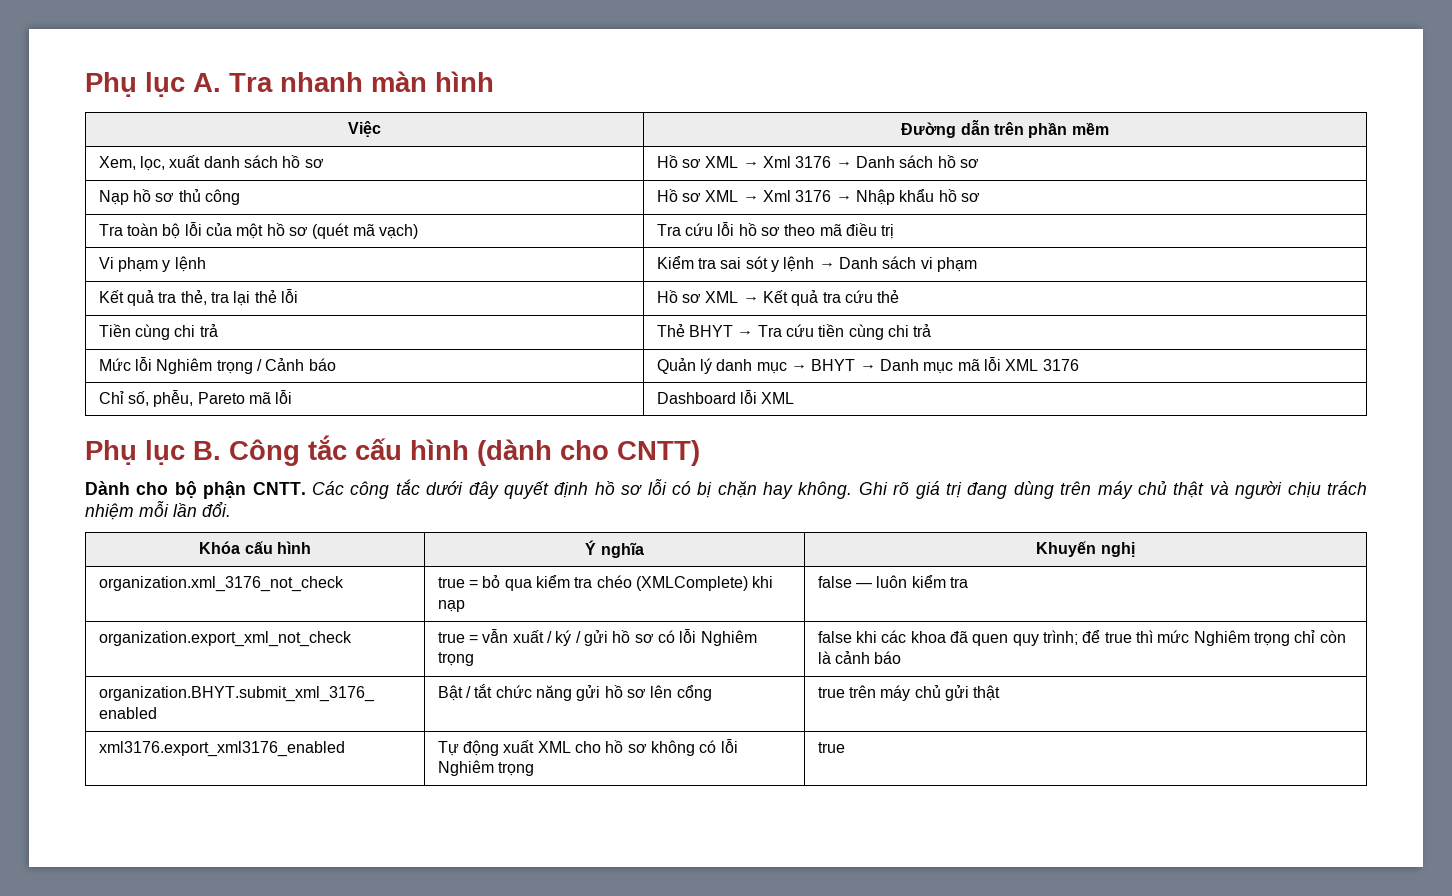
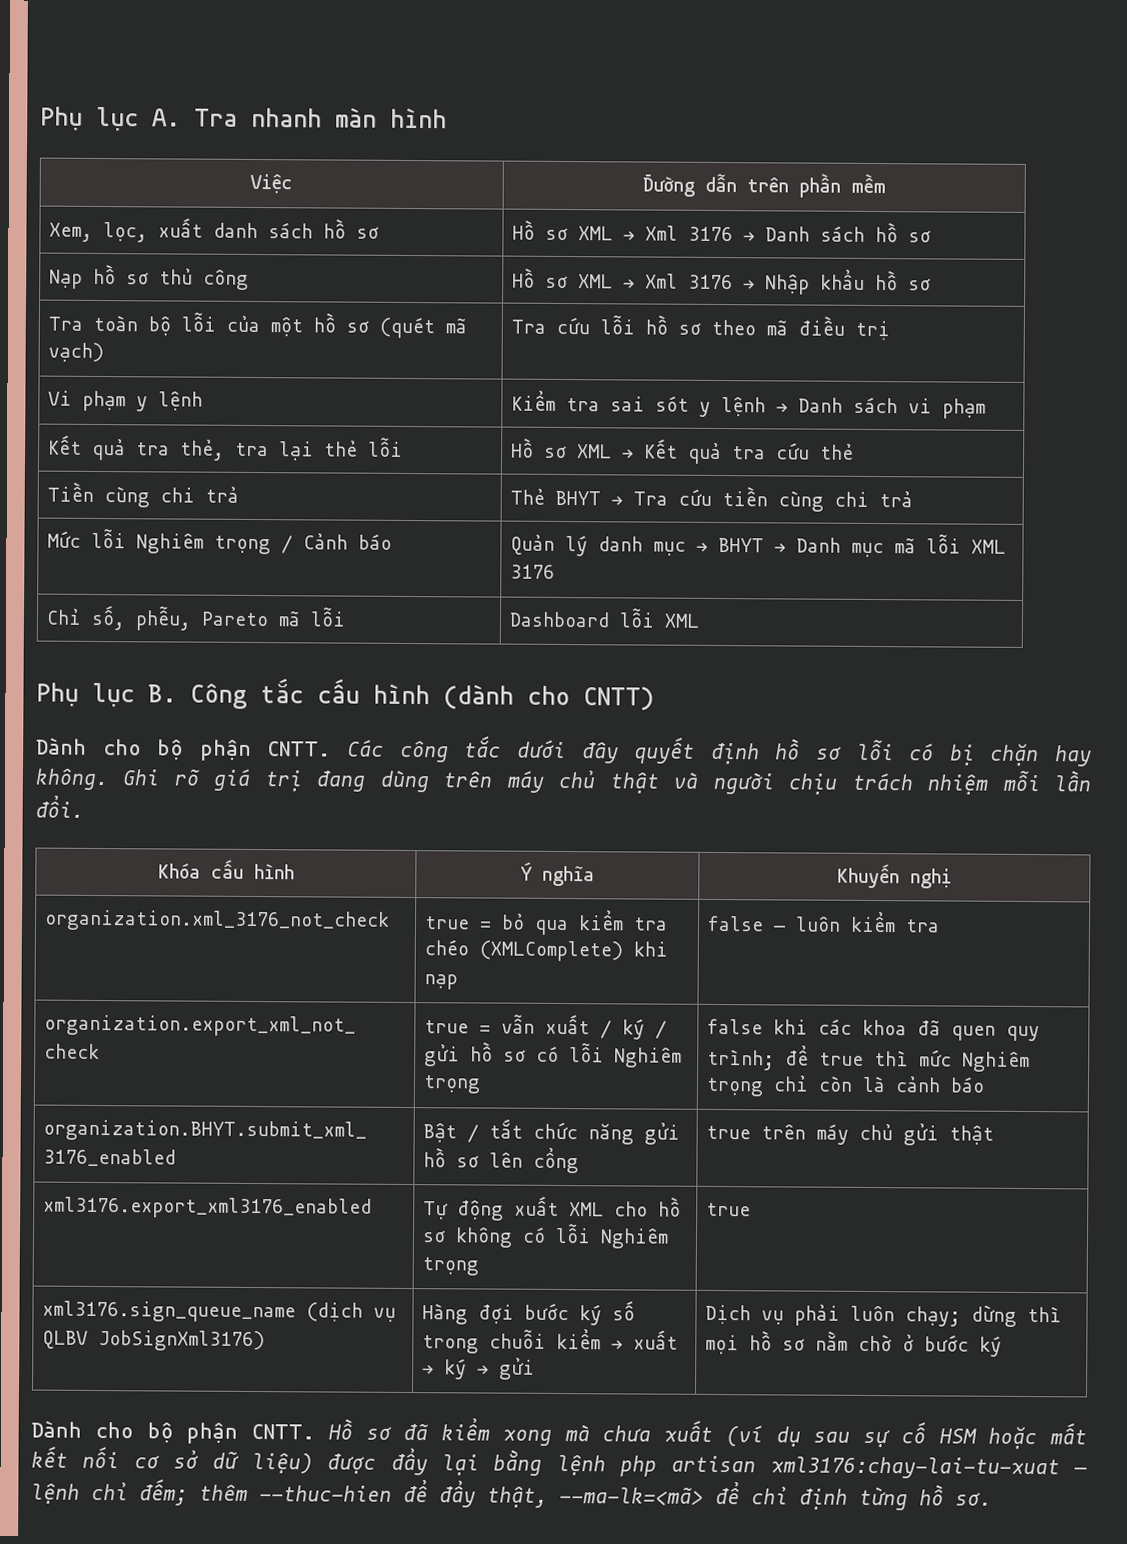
+ xml3176.sign_queue_name (dịch vụ QLBV JobSignXml3176) | Hàng đợi bước ký số trong chuỗi kiểm → xuất → ký → gửi | Dịch vụ phải luôn chạy; dừng thì mọi hồ sơ nằm chờ ở bước ký
+ Dành cho bộ phận CNTT. Hồ sơ đã kiểm xong mà chưa xuất (ví dụ sau sự cố HSM hoặc mất kết nối cơ sở dữ liệu) được đẩy lại bằng lệnh php artisan xml3176:chay-lai-tu-xuat — lệnh chỉ đếm; thêm --thuc-hien để đẩy thật, --ma-lk=<mã> để chỉ định từng hồ sơ.

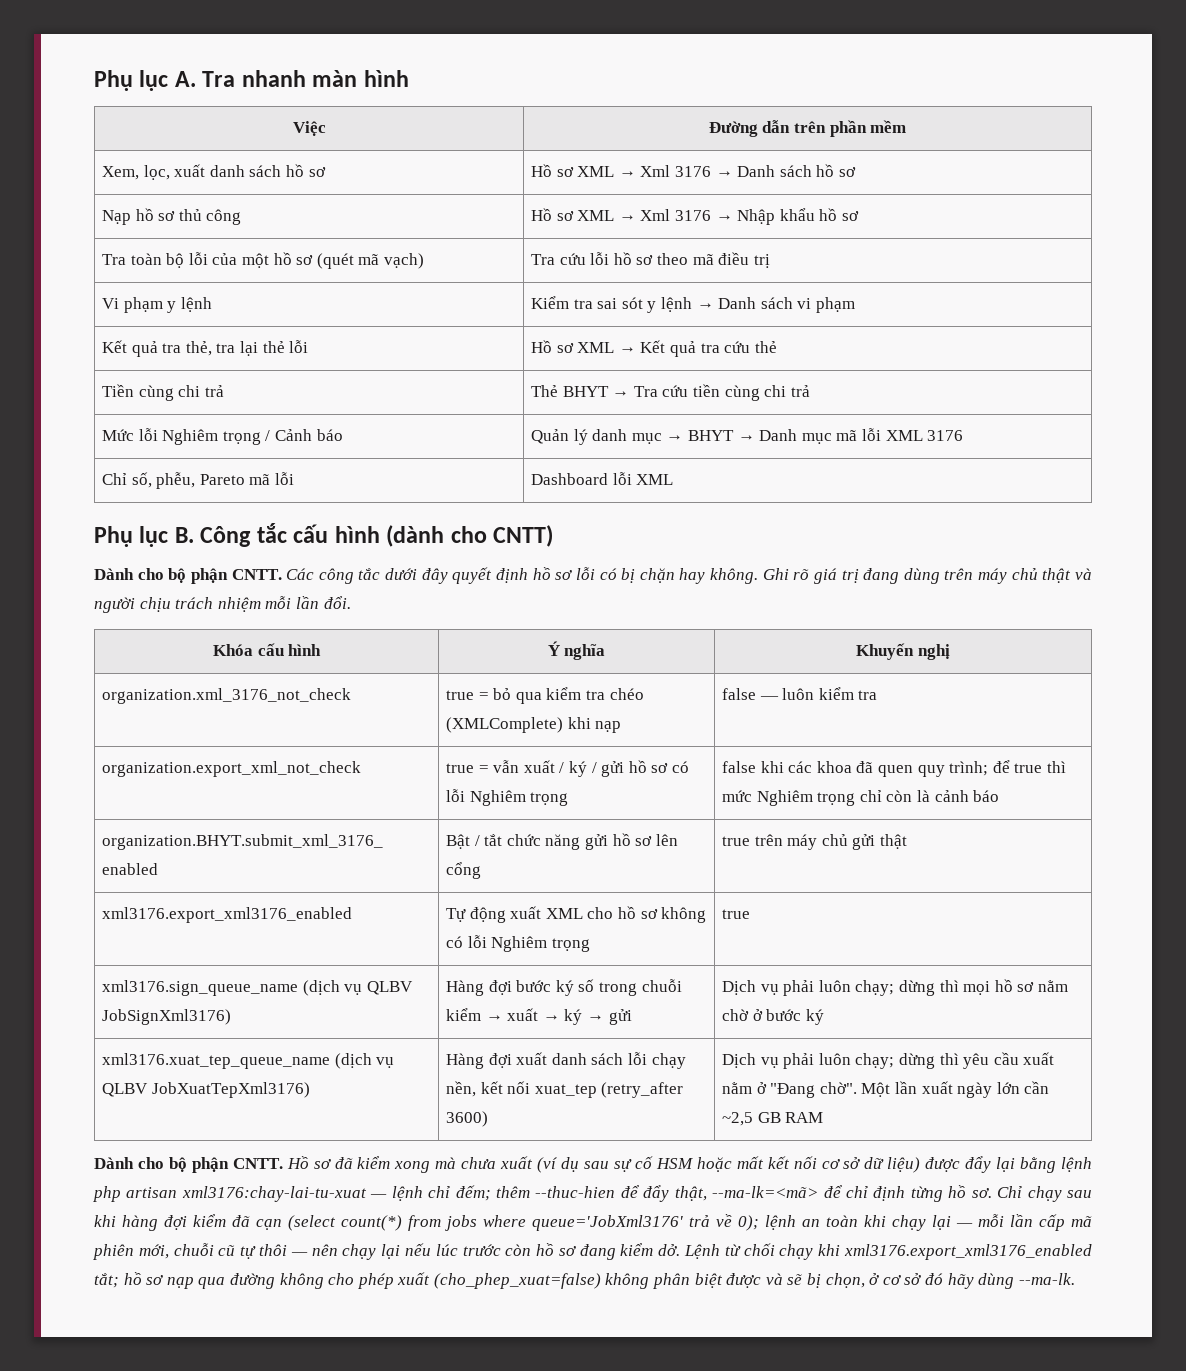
+ xml3176.xuat_tep_queue_name (dịch vụ QLBV JobXuatTepXml3176) | Hàng đợi xuất danh sách lỗi chạy nền, kết nối xuat_tep (retry_after 3600) | Dịch vụ phải luôn chạy; dừng thì yêu cầu xuất nằm ở "Đang chờ". Một lần xuất ngày lớn cần ~2,5 GB RAM
+ Chỉ chạy sau khi hàng đợi kiểm đã cạn (select count(*) from jobs where queue='JobXml3176' trả về 0); lệnh an toàn khi chạy lại — mỗi lần cấp mã phiên mới, chuỗi cũ tự thôi — nên chạy lại nếu lúc trước còn hồ sơ đang kiểm dở. Lệnh từ chối chạy khi xml3176.export_xml3176_enabled tắt; hồ sơ nạp qua đường không cho phép xuất (cho_phep_xuat=false) không phân biệt được và sẽ bị chọn, ở cơ sở đó hãy dùng --ma-lk.

